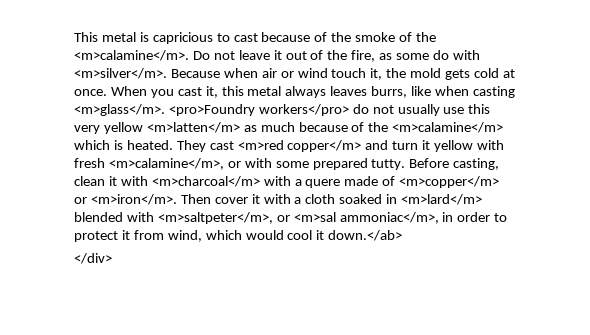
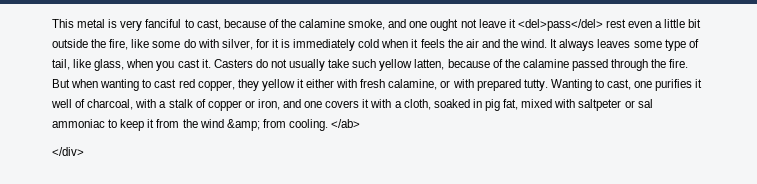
- This metal is capricious to cast because of the smoke of the <m>calamine</m>. Do not leave it out of the fire, as some do with <m>silver</m>. Because when air or wind touch it, the mold gets cold at once. When you cast it, this metal always leaves burrs, like when casting <m>glass</m>. <pro>Foundry workers</pro> do not usually use this very yellow <m>latten</m> as much because of the <m>calamine</m> which is heated. They cast <m>red copper</m> and turn it yellow with fresh <m>calamine</m>, or with some prepared tutty.
+ This metal is very fanciful to cast, because of the calamine smoke, and one ought not leave it <del>pass</del> rest even a little bit outside the fire, like some do with silver, for it is immediately cold when it feels the air and the wind. It always leaves some type of tail, like glass, when you cast it. Casters do not usually take such yellow latten, because of the calamine passed through the fire. But when wanting to cast red copper, they yellow it either with fresh calamine, or with prepared tutty.
- Before casting, clean it with <m>charcoal</m> with a quere made of <m>copper</m> or <m>iron</m>. Then cover it with a cloth soaked in <m>lard</m> blended with <m>saltpeter</m>, or <m>sal ammoniac</m>, in order to protect it from wind, which would cool it down.</ab>
+ Wanting to cast, one purifies it well of charcoal, with a stalk of copper or iron, and one covers it with a cloth, soaked in pig fat, mixed with saltpeter or sal ammoniac to keep it from the wind &amp; from cooling. </ab>

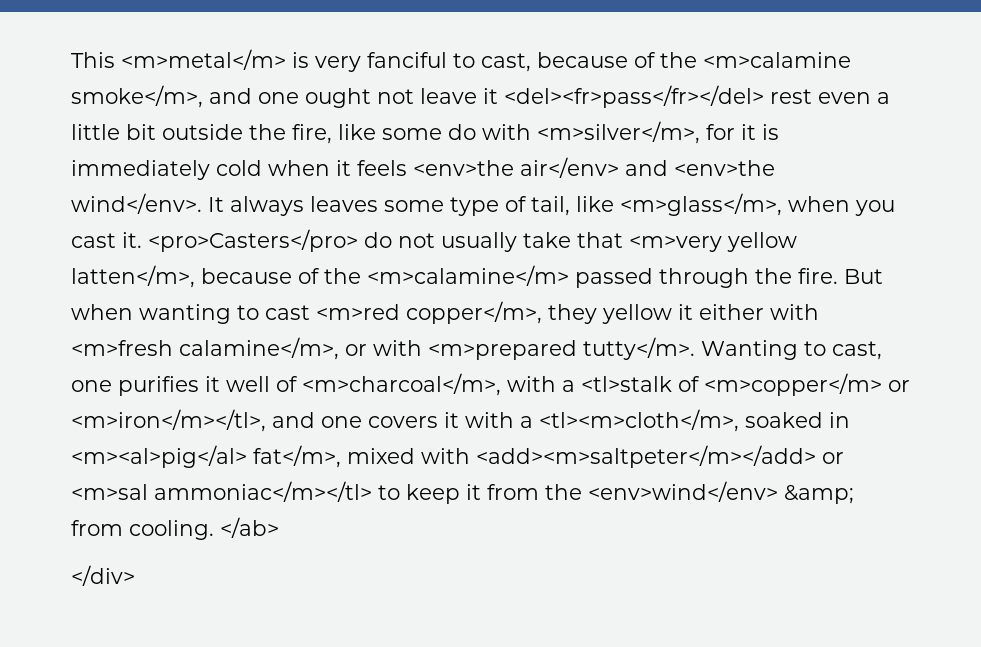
- This metal is very fanciful to cast, because of the calamine smoke, and one ought not leave it <del>pass</del> rest even a little bit outside the fire, like some do with silver, for it is immediately cold when it feels the air and the wind.
+ This <m>metal</m> is very fanciful to cast, because of the <m>calamine smoke</m>, and one ought not leave it <del><fr>pass</fr></del> rest even a little bit outside the fire, like some do with <m>silver</m>, for it is immediately cold when it feels <env>the air</env> and <env>the wind</env>.
- It always leaves some type of tail, like glass, when you cast it.
+ It always leaves some type of tail, like <m>glass</m>, when you cast it.
- Casters do not usually take such yellow latten, because of the calamine passed through the fire.
+ <pro>Casters</pro> do not usually take that <m>very yellow latten</m>, because of the <m>calamine</m> passed through the fire.
- But when wanting to cast red copper, they yellow it either with fresh calamine, or with prepared tutty.
+ But when wanting to cast <m>red copper</m>, they yellow it either with <m>fresh calamine</m>, or with <m>prepared tutty</m>.
- Wanting to cast, one purifies it well of charcoal, with a stalk of copper or iron, and one covers it with a cloth, soaked in pig fat, mixed with saltpeter or sal ammoniac to keep it from the wind &amp; from cooling.
+ Wanting to cast, one purifies it well of <m>charcoal</m>, with a <tl>stalk of <m>copper</m> or <m>iron</m></tl>, and one covers it with a <tl><m>cloth</m>, soaked in <m><al>pig</al> fat</m>, mixed with <add><m>saltpeter</m></add> or <m>sal ammoniac</m></tl> to keep it from the <env>wind</env> &amp; from cooling.

